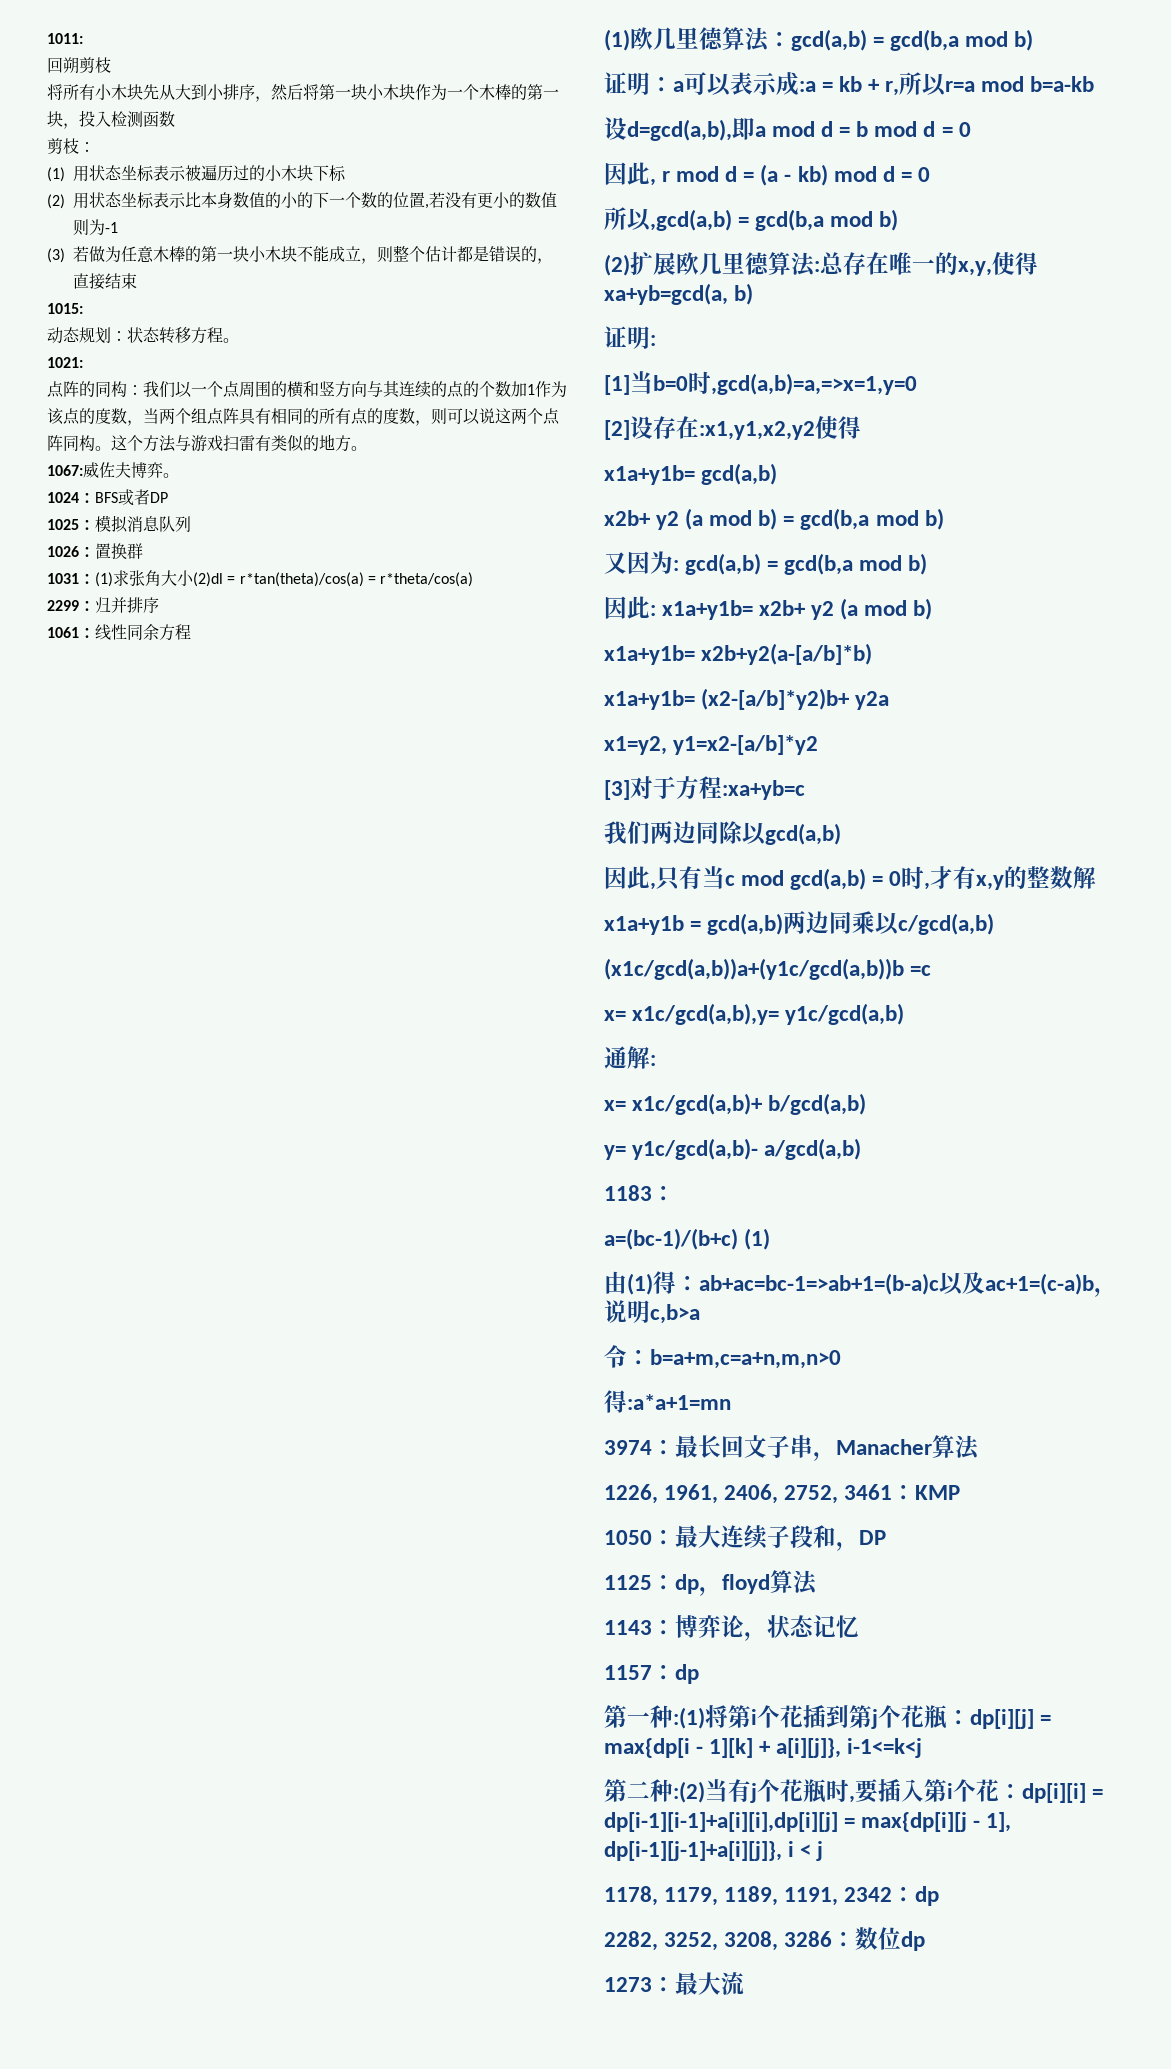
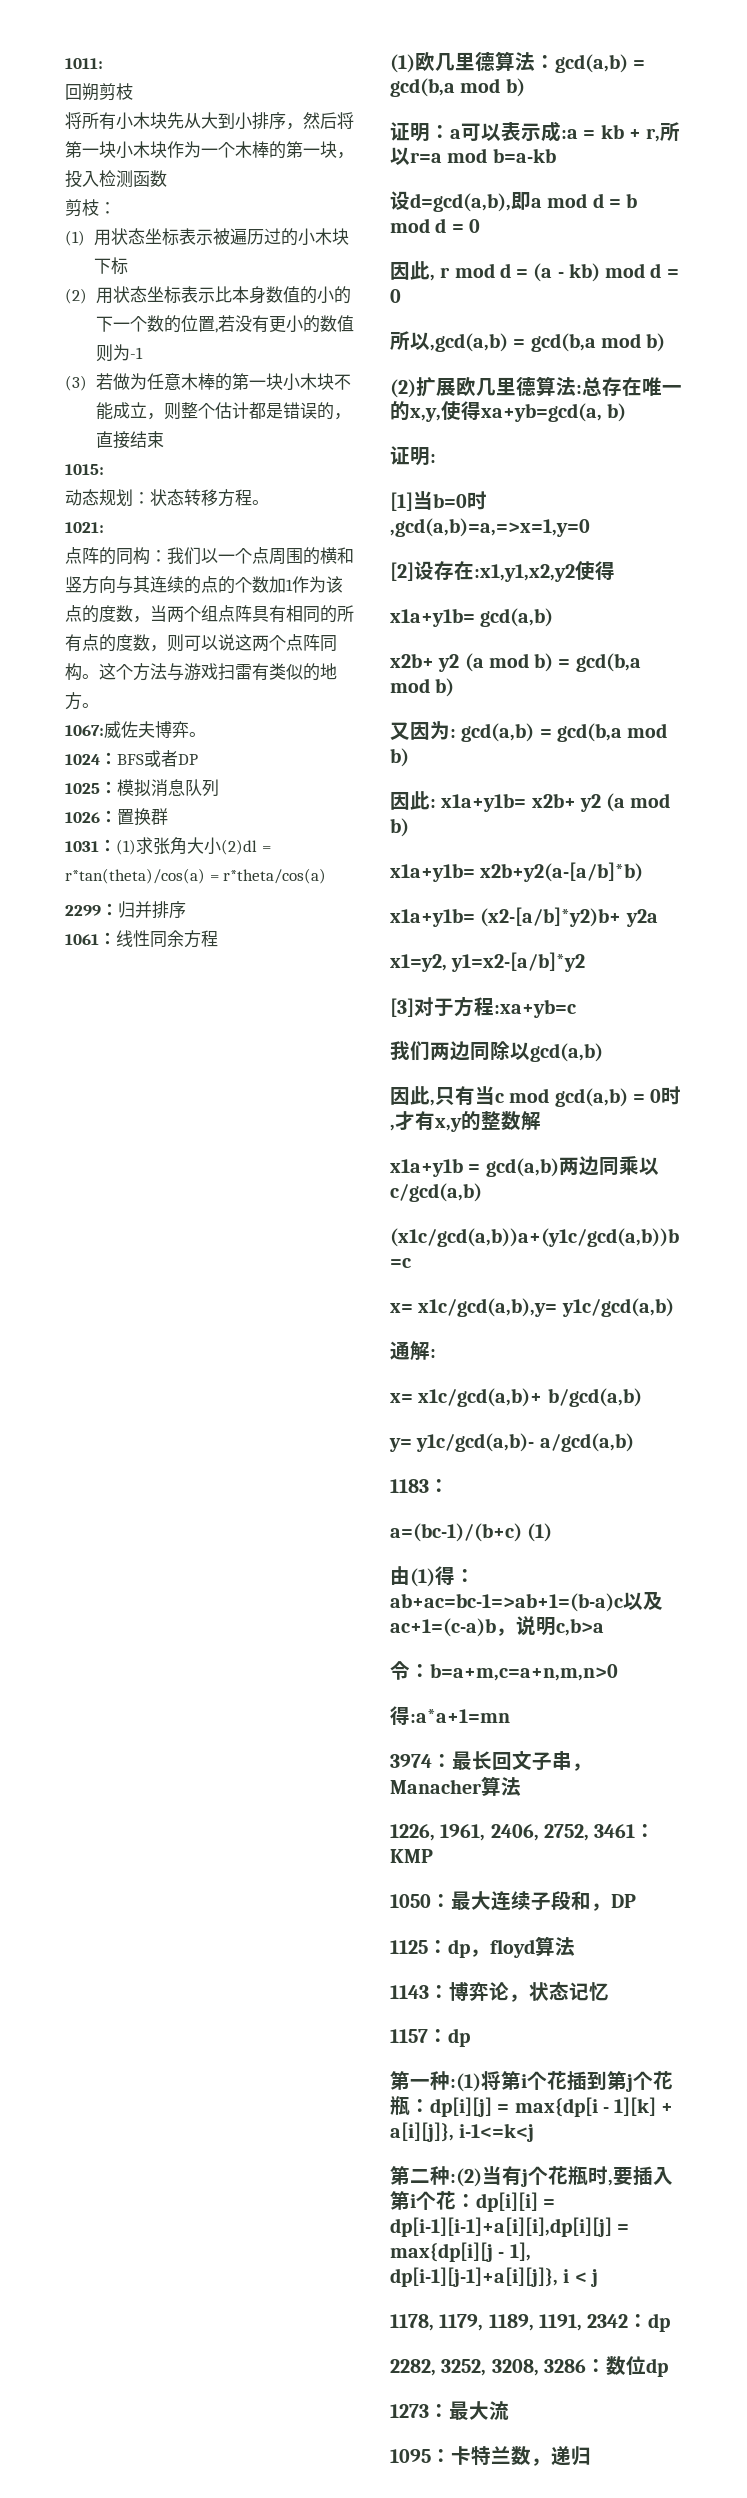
+ 1095：卡特兰数，递归

